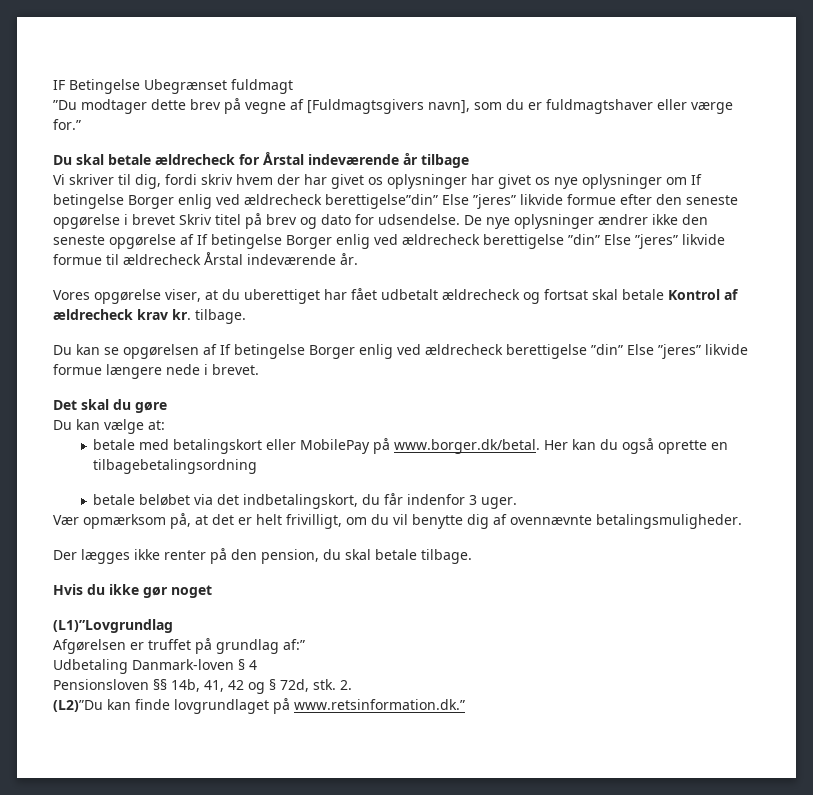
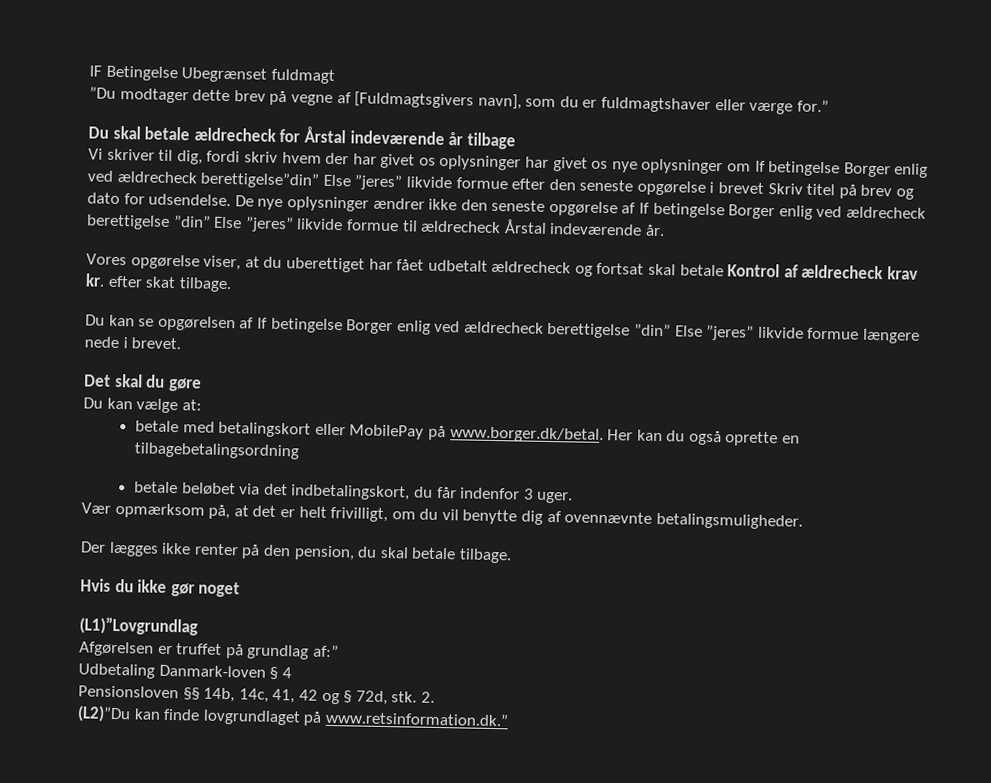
- Vores opgørelse viser, at du uberettiget har fået udbetalt ældrecheck og fortsat skal betale Kontrol af ældrecheck krav kr. tilbage.
+ Vores opgørelse viser, at du uberettiget har fået udbetalt ældrecheck og fortsat skal betale Kontrol af ældrecheck krav kr. efter skat tilbage.
- Pensionsloven §§ 14b, 41, 42 og § 72d, stk.
+ Pensionsloven §§ 14b, 14c, 41, 42 og § 72d, stk.

